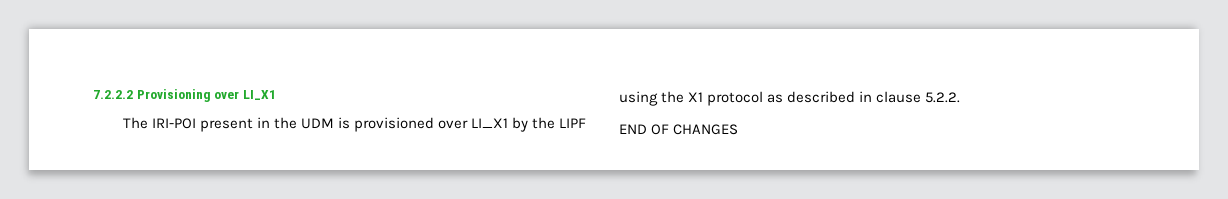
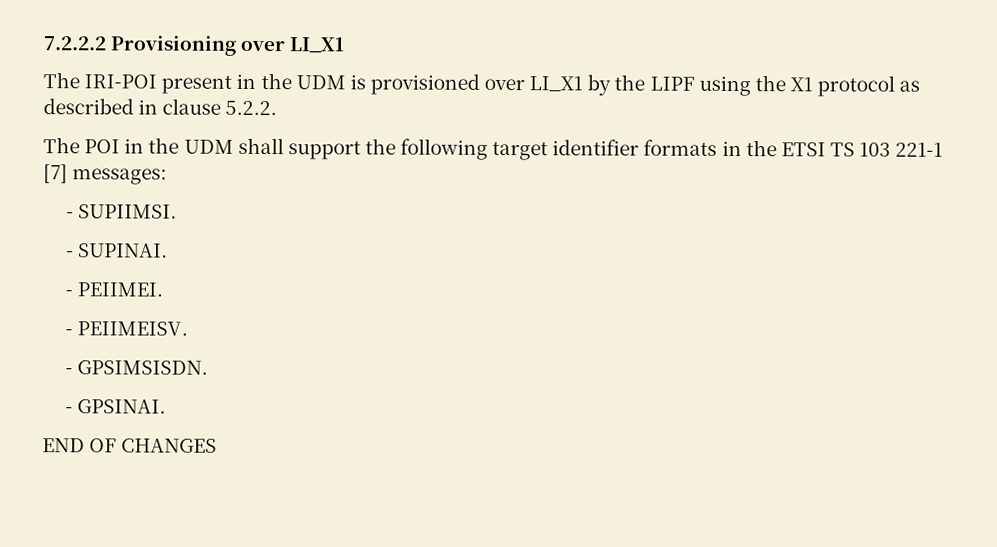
+ The POI in the UDM shall support the following target identifier formats in the ETSI TS 103 221-1 [7] messages:
+ - SUPIIMSI.
+ - SUPINAI.
+ - PEIIMEI.
+ - PEIIMEISV.
+ - GPSIMSISDN.
+ - GPSINAI.

